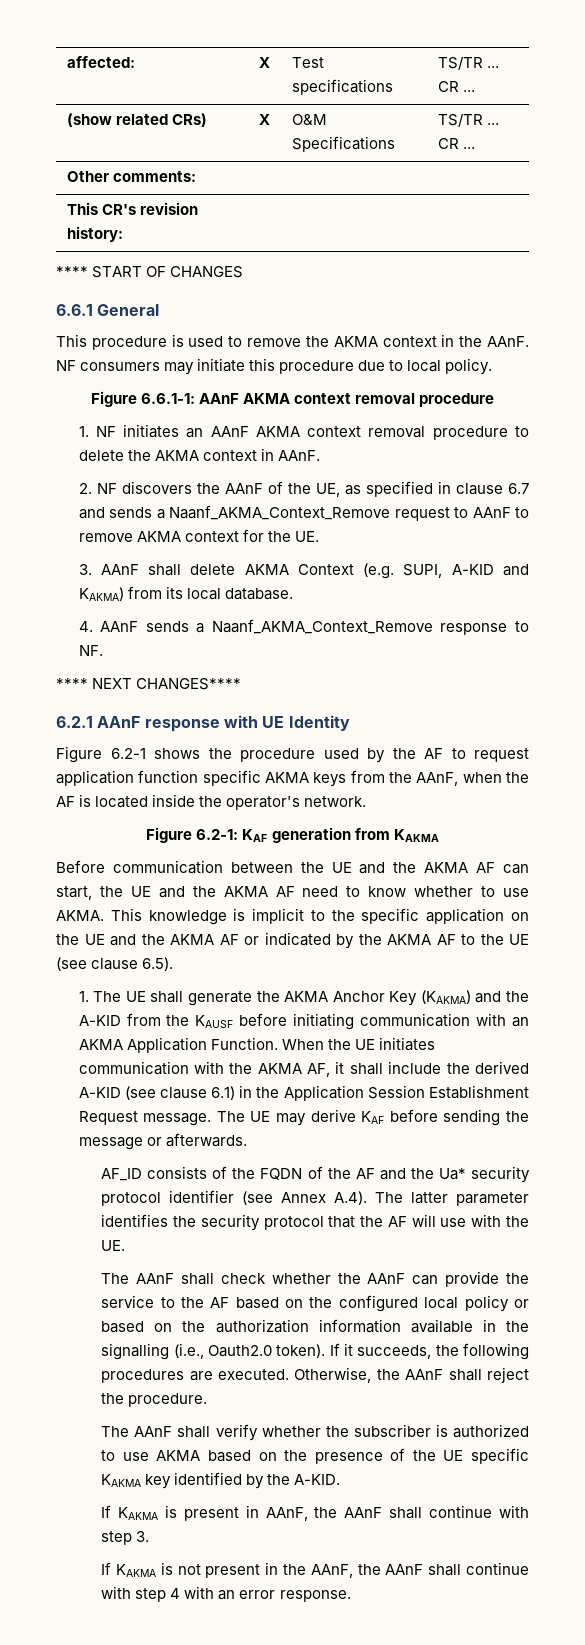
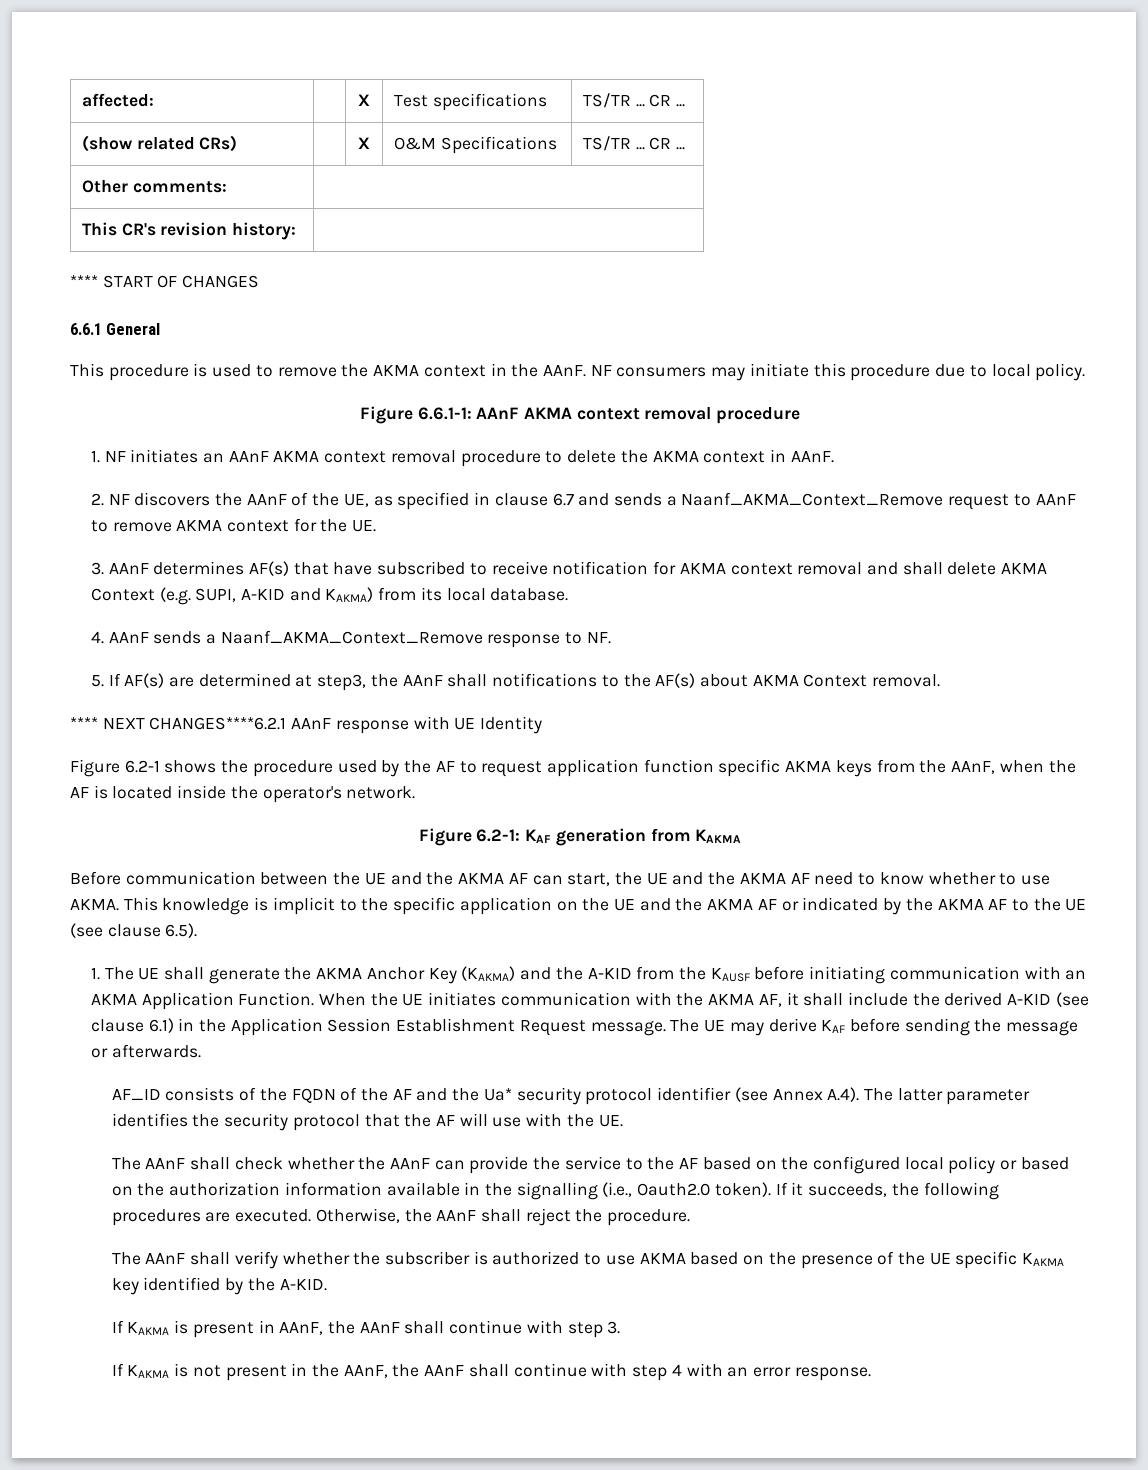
- 3. AAnF shall delete AKMA Context (e.g. SUPI, A-KID and KAKMA) from its local database.
+ 3. AAnF determines AF(s) that have subscribed to receive notification for AKMA context removal and shall delete AKMA Context (e.g. SUPI, A-KID and KAKMA) from its local database.
+ 5. If AF(s) are determined at step3, the AAnF shall notifications to the AF(s) about AKMA Context removal.
- **** NEXT CHANGES****
- 6.2.1 AAnF response with UE Identity
+ **** NEXT CHANGES****6.2.1 AAnF response with UE Identity

